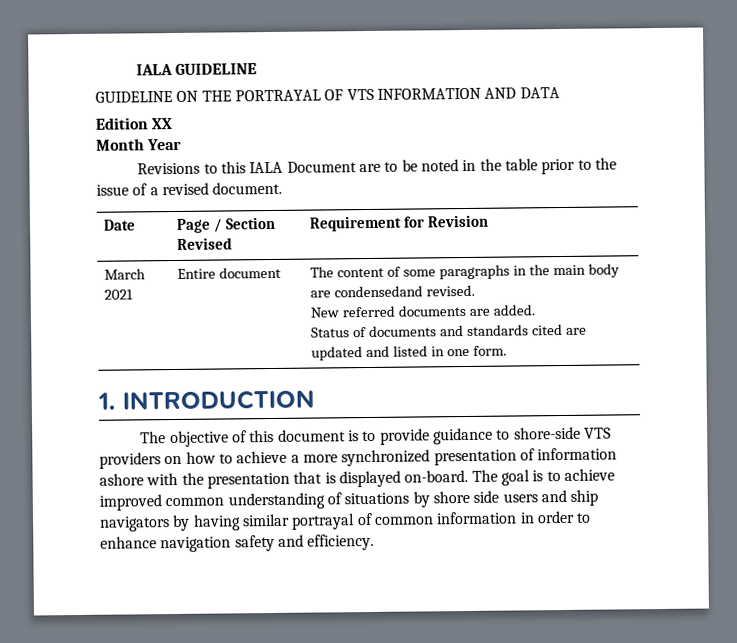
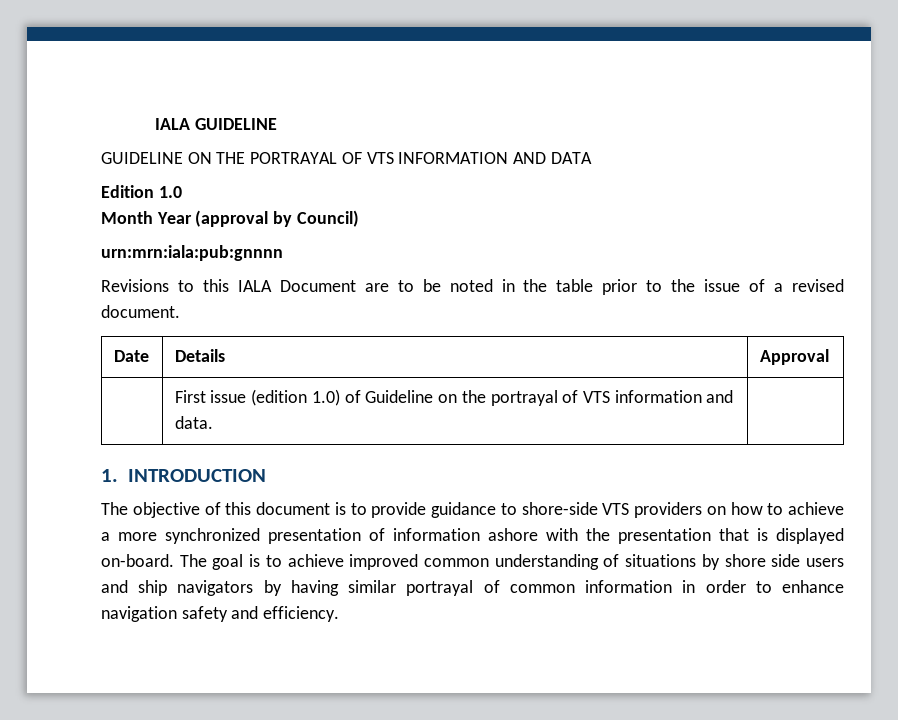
- Edition XX
+ Edition 1.0
- Month Year
+ Month Year (approval by Council)
+ urn:mrn:iala:pub:gnnnn
- Date | Page / Section Revised | Requirement for Revision
- March 2021 | Entire document | The content of some paragraphs in the main body are condensedand revised.
- New referred documents are added.
- Status of documents and standards cited are updated and listed in one form.
+ Date | Details | Approval
+ | First issue (edition 1.0) of Guideline on the portrayal of VTS information and data. |

